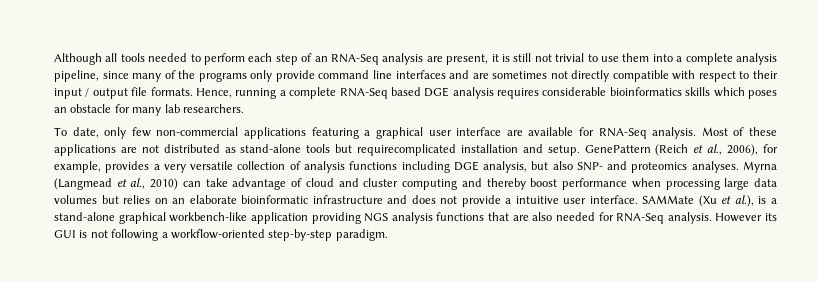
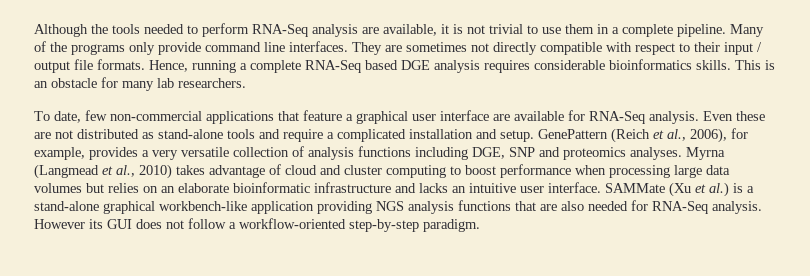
- Although all tools needed to perform each step of an RNA-Seq analysis are present, it is still not trivial to use them into a complete analysis pipeline, since many of the programs only provide command line interfaces and are sometimes not directly compatible with respect to their input / output file formats.
+ Although the tools needed to perform RNA-Seq analysis are available, it is not trivial to use them in a complete pipeline. Many of the programs only provide command line interfaces. They are sometimes not directly compatible with respect to their input / output file formats.
- Hence, running a complete RNA-Seq based DGE analysis requires considerable bioinformatics skills which poses an obstacle for many lab researchers.
+ Hence, running a complete RNA-Seq based DGE analysis requires considerable bioinformatics skills. This is an obstacle for many lab researchers.
- To date, only few non-commercial applications featuring a graphical user interface are available for RNA-Seq analysis.
+ To date, few non-commercial applications that feature a graphical user interface are available for RNA-Seq analysis.
- Most of these applications are not distributed as stand-alone tools but requirecomplicated installation and setup.
+ Even these are not distributed as stand-alone tools and require a complicated installation and setup.
- GenePattern (Reich et al., 2006), for example, provides a very versatile collection of analysis functions including DGE analysis, but also SNP- and proteomics analyses.
+ GenePattern (Reich et al., 2006), for example, provides a very versatile collection of analysis functions including DGE, SNP and proteomics analyses.
- Myrna (Langmead et al., 2010) can take advantage of cloud and cluster computing and thereby boost performance when processing large data volumes but relies on an elaborate bioinformatic infrastructure and does not provide a intuitive user interface.
+ Myrna (Langmead et al., 2010) takes advantage of cloud and cluster computing to boost performance when processing large data volumes but relies on an elaborate bioinformatic infrastructure and lacks an intuitive user interface.
- SAMMate (Xu et al.), is a stand-alone graphical workbench-like application providing NGS analysis functions that are also needed for RNA-Seq analysis.
+ SAMMate (Xu et al.) is a stand-alone graphical workbench-like application providing NGS analysis functions that are also needed for RNA-Seq analysis.
- However its GUI is not following a workflow-oriented step-by-step paradigm.
+ However its GUI does not follow a workflow-oriented step-by-step paradigm.

